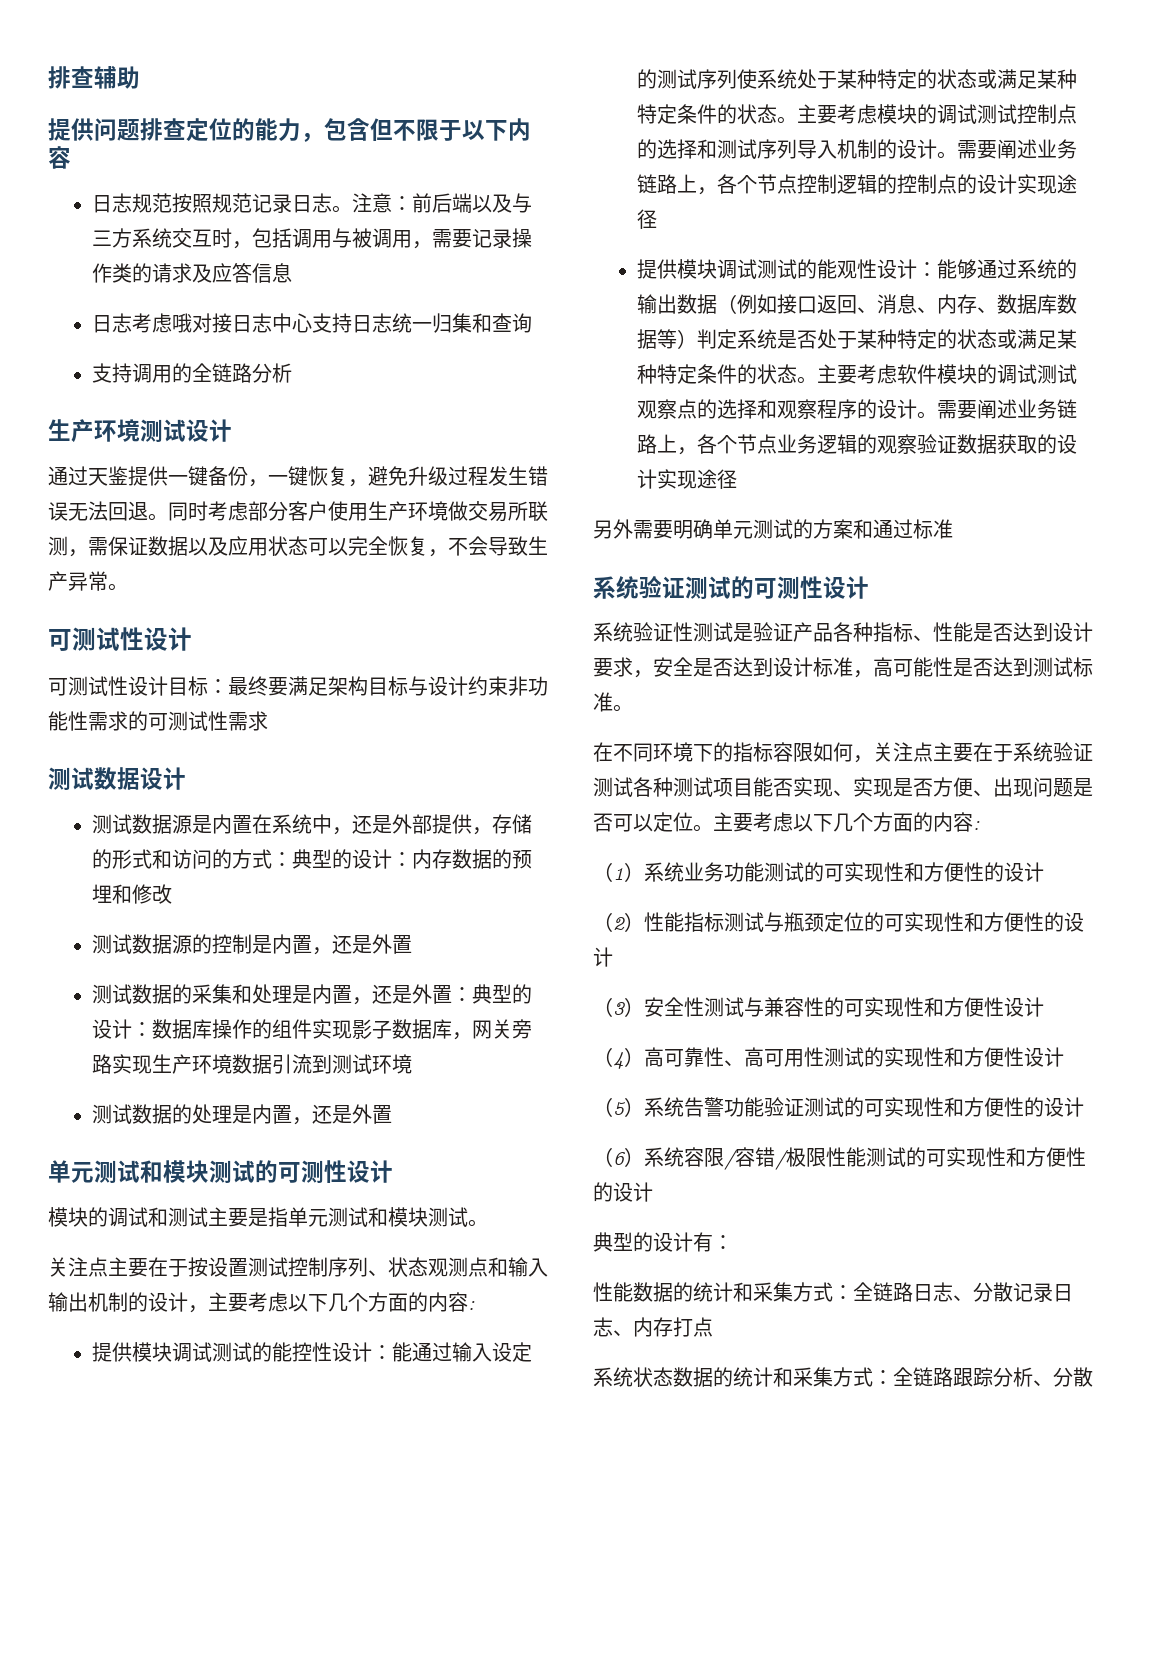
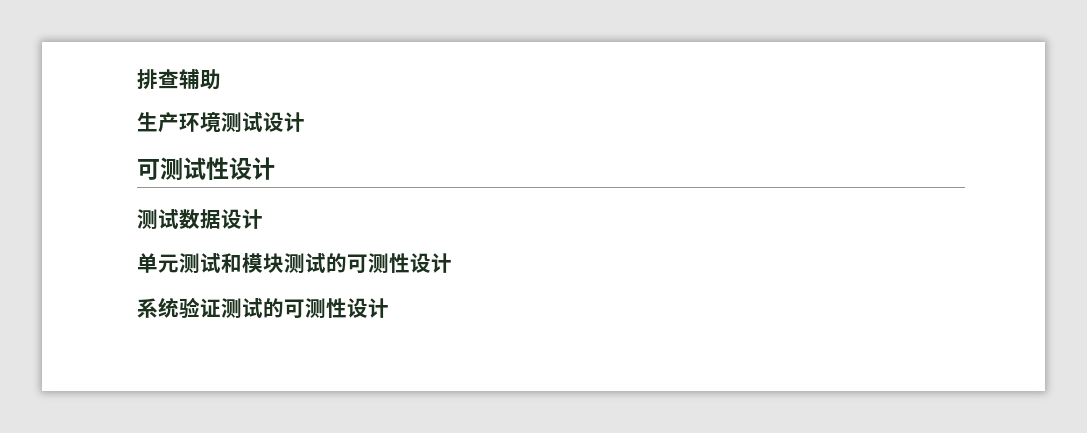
- 提供问题排查定位的能力，包含但不限于以下内容
- 日志规范按照规范记录日志。注意：前后端以及与三方系统交互时，包括调用与被调用，需要记录操作类的请求及应答信息
- 日志考虑哦对接日志中心支持日志统一归集和查询
- 支持调用的全链路分析
  生产环境测试设计
- 通过天鉴提供一键备份，一键恢复，避免升级过程发生错误无法回退。同时考虑部分客户使用生产环境做交易所联测，需保证数据以及应用状态可以完全恢复，不会导致生产异常。
  可测试性设计
- 可测试性设计目标：最终要满足架构目标与设计约束非功能性需求的可测试性需求
  测试数据设计
- 测试数据源是内置在系统中，还是外部提供，存储的形式和访问的方式：典型的设计：内存数据的预埋和修改
- 测试数据源的控制是内置，还是外置
- 测试数据的采集和处理是内置，还是外置：典型的设计：数据库操作的组件实现影子数据库，网关旁路实现生产环境数据引流到测试环境
- 测试数据的处理是内置，还是外置
- 模块的调试和测试主要是指单元测试和模块测试。
- 关注点主要在于按设置测试控制序列、状态观测点和输入输出机制的设计，主要考虑以下几个方面的内容:
- 提供模块调试测试的能控性设计：能通过输入设定的测试序列使系统处于某种特定的状态或满足某种特定条件的状态。主要考虑模块的调试测试控制点的选择和测试序列导入机制的设计。需要阐述业务链路上，各个节点控制逻辑的控制点的设计实现途径
- 提供模块调试测试的能观性设计：能够通过系统的输出数据（例如接口返回、消息、内存、数据库数据等）判定系统是否处于某种特定的状态或满足某种特定条件的状态。主要考虑软件模块的调试测试观察点的选择和观察程序的设计。需要阐述业务链路上，各个节点业务逻辑的观察验证数据获取的设计实现途径
- 另外需要明确单元测试的方案和通过标准
- 系统验证性测试是验证产品各种指标、性能是否达到设计要求，安全是否达到设计标准，高可能性是否达到测试标准。
- 在不同环境下的指标容限如何，关注点主要在于系统验证测试各种测试项目能否实现、实现是否方便、出现问题是否可以定位。主要考虑以下几个方面的内容:
- （1）系统业务功能测试的可实现性和方便性的设计
- （2）性能指标测试与瓶颈定位的可实现性和方便性的设计
- （3）安全性测试与兼容性的可实现性和方便性设计
- （4）高可靠性、高可用性测试的实现性和方便性设计
- （5）系统告警功能验证测试的可实现性和方便性的设计
- （6）系统容限/容错/极限性能测试的可实现性和方便性的设计
- 典型的设计有：
- 性能数据的统计和采集方式：全链路日志、分散记录日志、内存打点
- 系统状态数据的统计和采集方式：全链路跟踪分析、分散

